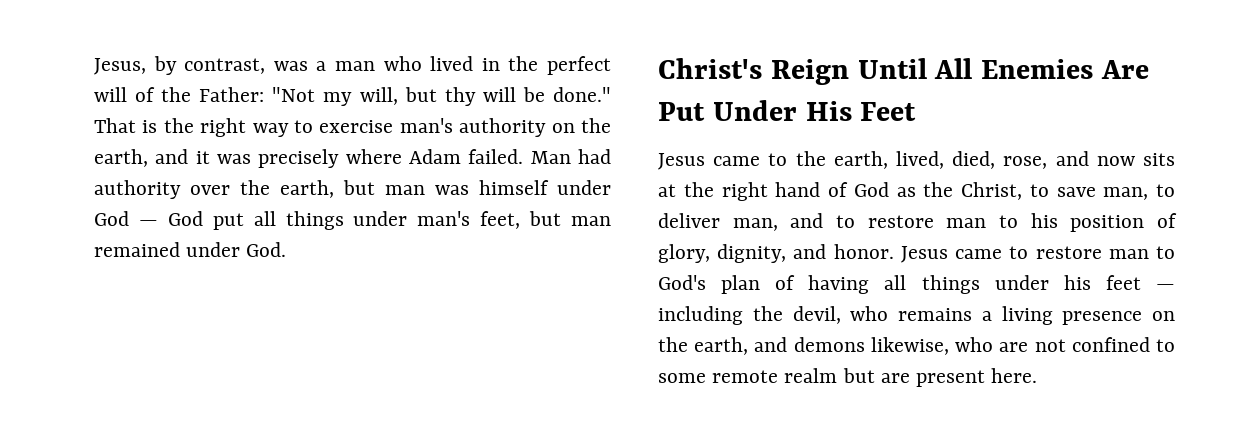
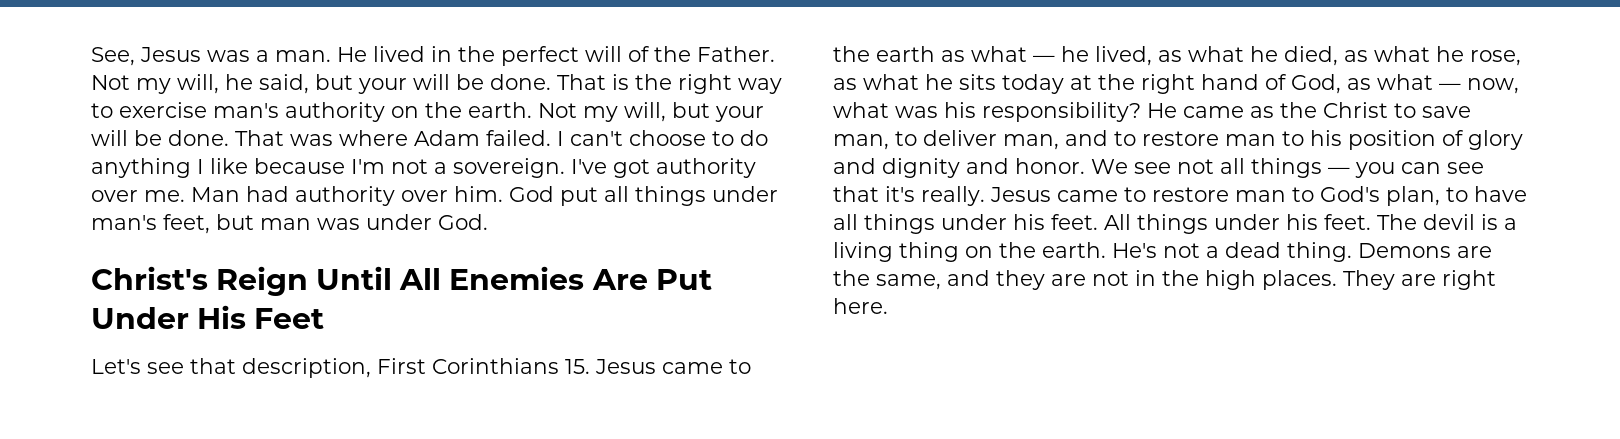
- Jesus, by contrast, was a man who lived in the perfect will of the Father: "Not my will, but thy will be done."
+ See, Jesus was a man. He lived in the perfect will of the Father. Not my will, he said, but your will be done.
- That is the right way to exercise man's authority on the earth, and it was precisely where Adam failed. Man had authority over the earth, but man was himself under God — God put all things under man's feet, but man remained under God.
+ That is the right way to exercise man's authority on the earth. Not my will, but your will be done. That was where Adam failed. I can't choose to do anything I like because I'm not a sovereign. I've got authority over me. Man had authority over him. God put all things under man's feet, but man was under God.
- Jesus came to the earth, lived, died, rose, and now sits at the right hand of God as the Christ, to save man, to deliver man, and to restore man to his position of glory, dignity, and honor.
+ Let's see that description, First Corinthians 15. Jesus came to the earth as what — he lived, as what he died, as what he rose, as what he sits today at the right hand of God, as what — now, what was his responsibility? He came as the Christ to save man, to deliver man, and to restore man to his position of glory and dignity and honor. We see not all things — you can see that it's really.
- Jesus came to restore man to God's plan of having all things under his feet — including the devil, who remains a living presence on the earth, and demons likewise, who are not confined to some remote realm but are present here.
+ Jesus came to restore man to God's plan, to have all things under his feet. All things under his feet. The devil is a living thing on the earth. He's not a dead thing. Demons are the same, and they are not in the high places. They are right here.

